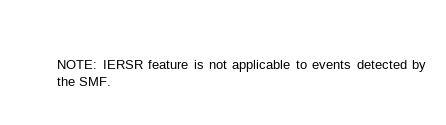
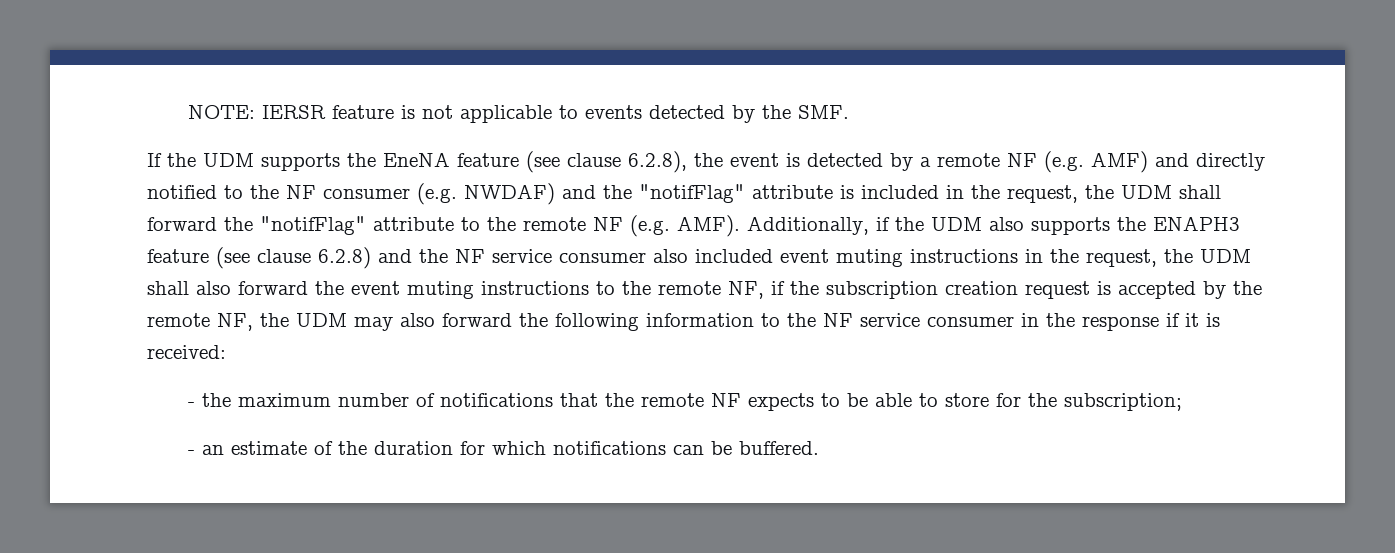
+ If the UDM supports the EneNA feature (see clause 6.2.8), the event is detected by a remote NF (e.g. AMF) and directly notified to the NF consumer (e.g. NWDAF) and the "notifFlag" attribute is included in the request, the UDM shall forward the "notifFlag" attribute to the remote NF (e.g. AMF). Additionally, if the UDM also supports the ENAPH3 feature (see clause 6.2.8) and the NF service consumer also included event muting instructions in the request, the UDM shall also forward the event muting instructions to the remote NF, if the subscription creation request is accepted by the remote NF, the UDM may also forward the following information to the NF service consumer in the response if it is received:
+ - the maximum number of notifications that the remote NF expects to be able to store for the subscription;
+ - an estimate of the duration for which notifications can be buffered.

